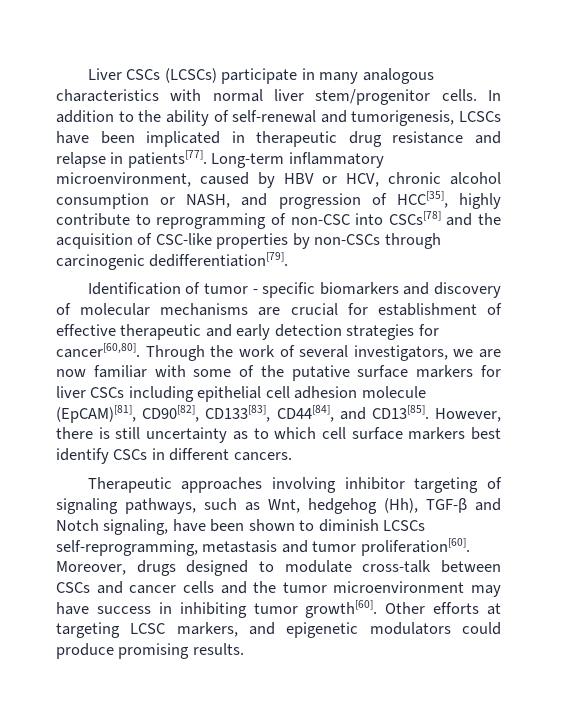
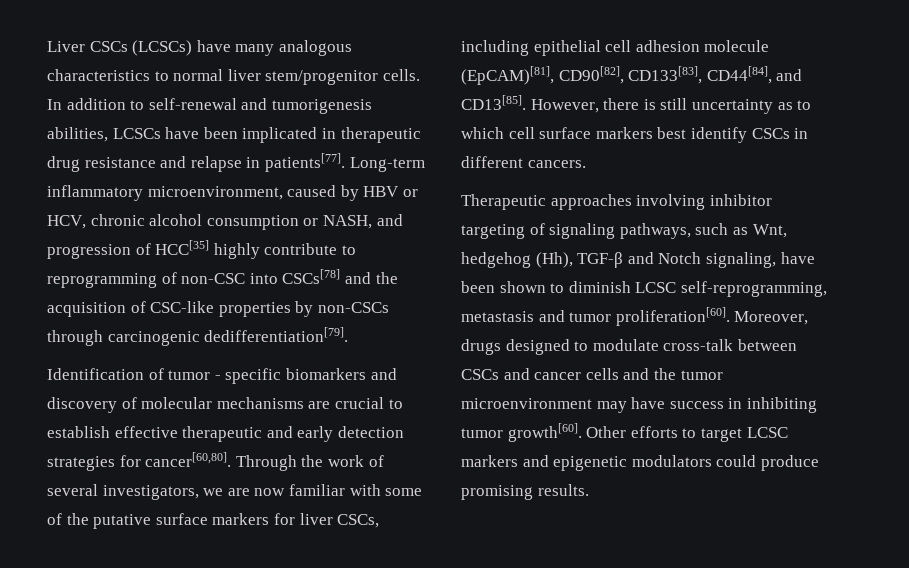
- Liver CSCs (LCSCs) participate in many analogous characteristics with normal liver stem/progenitor cells.
+ Liver CSCs (LCSCs) have many analogous characteristics to normal liver stem/progenitor cells.
- In addition to the ability of self-renewal and tumorigenesis, LCSCs have been implicated in therapeutic drug resistance and relapse in patients[77].
+ In addition to self-renewal and tumorigenesis abilities, LCSCs have been implicated in therapeutic drug resistance and relapse in patients[77].
- Long-term inflammatory microenvironment, caused by HBV or HCV, chronic alcohol consumption or NASH, and progression of HCC[35], highly contribute to reprogramming of non-CSC into CSCs[78] and the acquisition of CSC-like properties by non-CSCs through carcinogenic dedifferentiation[79].
+ Long-term inflammatory microenvironment, caused by HBV or HCV, chronic alcohol consumption or NASH, and progression of HCC[35] highly contribute to reprogramming of non-CSC into CSCs[78] and the acquisition of CSC-like properties by non-CSCs through carcinogenic dedifferentiation[79].
- Identification of tumor - specific biomarkers and discovery of molecular mechanisms are crucial for establishment of effective therapeutic and early detection strategies for cancer[60,80].
+ Identification of tumor - specific biomarkers and discovery of molecular mechanisms are crucial to establish effective therapeutic and early detection strategies for cancer[60,80].
- Through the work of several investigators, we are now familiar with some of the putative surface markers for liver CSCs including epithelial cell adhesion molecule (EpCAM)[81], CD90[82], CD133[83], CD44[84], and CD13[85].
+ Through the work of several investigators, we are now familiar with some of the putative surface markers for liver CSCs, including epithelial cell adhesion molecule (EpCAM)[81], CD90[82], CD133[83], CD44[84], and CD13[85].
- Therapeutic approaches involving inhibitor targeting of signaling pathways, such as Wnt, hedgehog (Hh), TGF-β and Notch signaling, have been shown to diminish LCSCs self-reprogramming, metastasis and tumor proliferation[60].
+ Therapeutic approaches involving inhibitor targeting of signaling pathways, such as Wnt, hedgehog (Hh), TGF-β and Notch signaling, have been shown to diminish LCSC self-reprogramming, metastasis and tumor proliferation[60].
- Other efforts at targeting LCSC markers, and epigenetic modulators could produce promising results.
+ Other efforts to target LCSC markers and epigenetic modulators could produce promising results.

